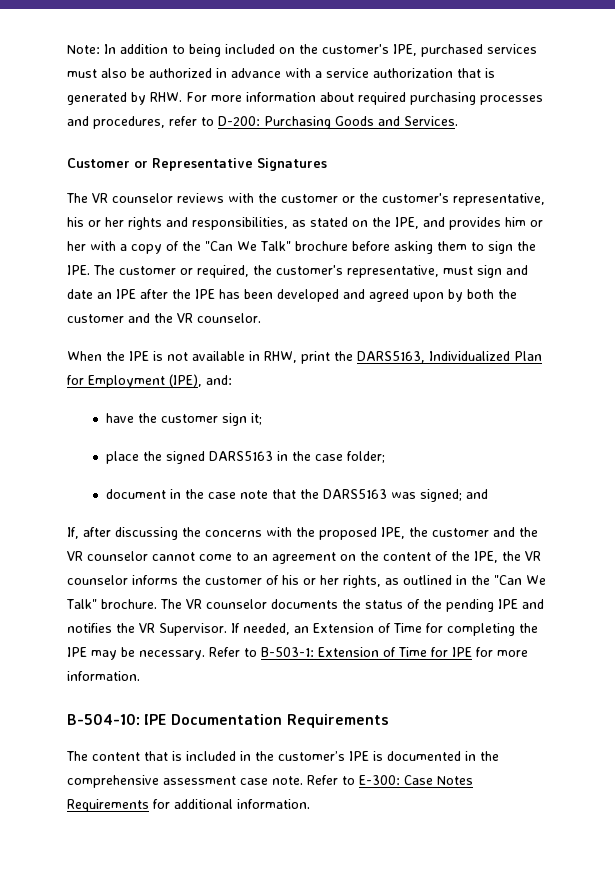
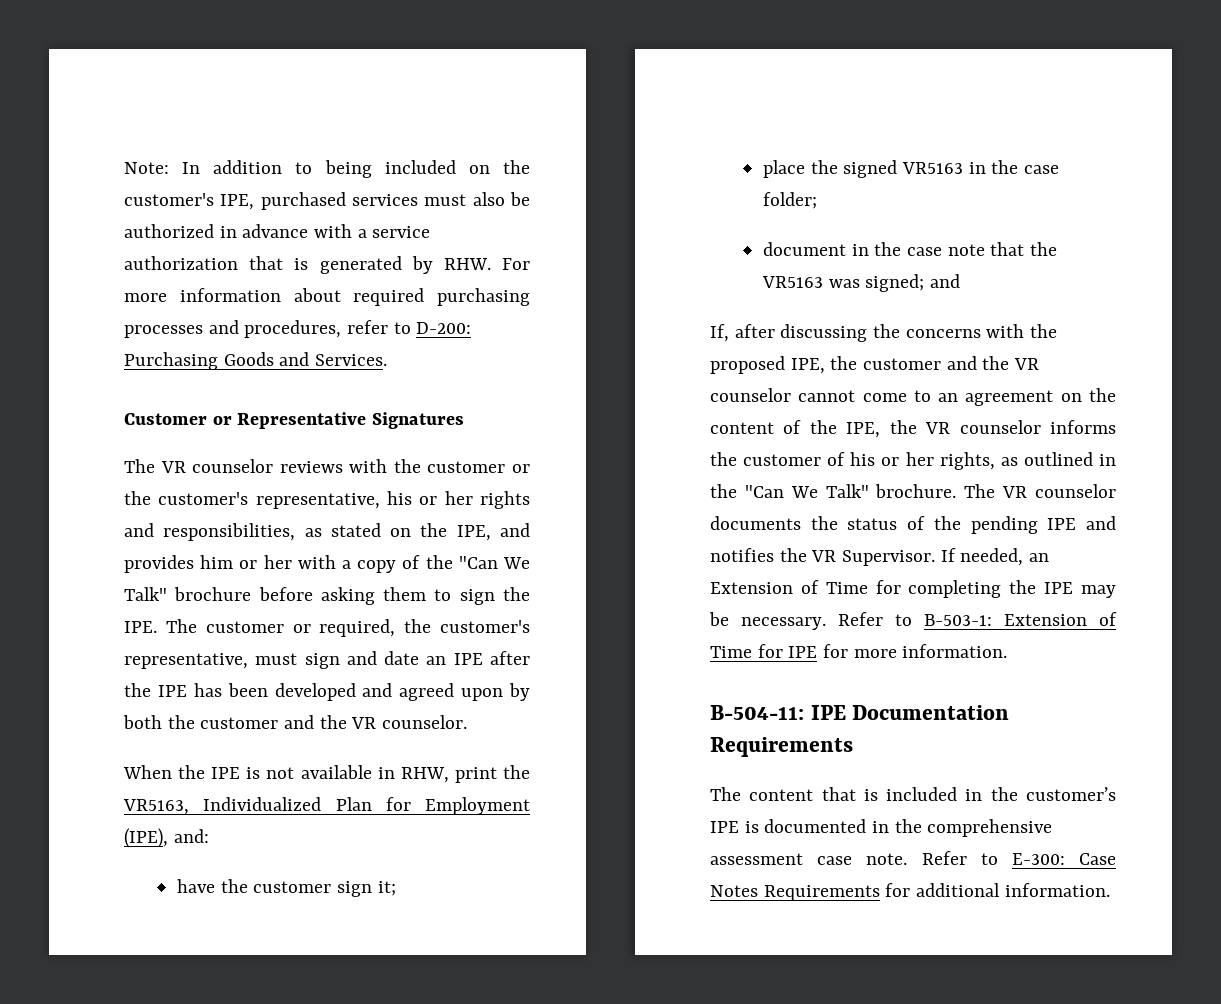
- When the IPE is not available in RHW, print the DARS5163, Individualized Plan for Employment (IPE), and:
+ When the IPE is not available in RHW, print the VR5163, Individualized Plan for Employment (IPE), and:
- place the signed DARS5163 in the case folder;
+ place the signed VR5163 in the case folder;
- document in the case note that the DARS5163 was signed; and
+ document in the case note that the VR5163 was signed; and
- B-504-10: IPE Documentation Requirements
+ B-504-11: IPE Documentation Requirements

